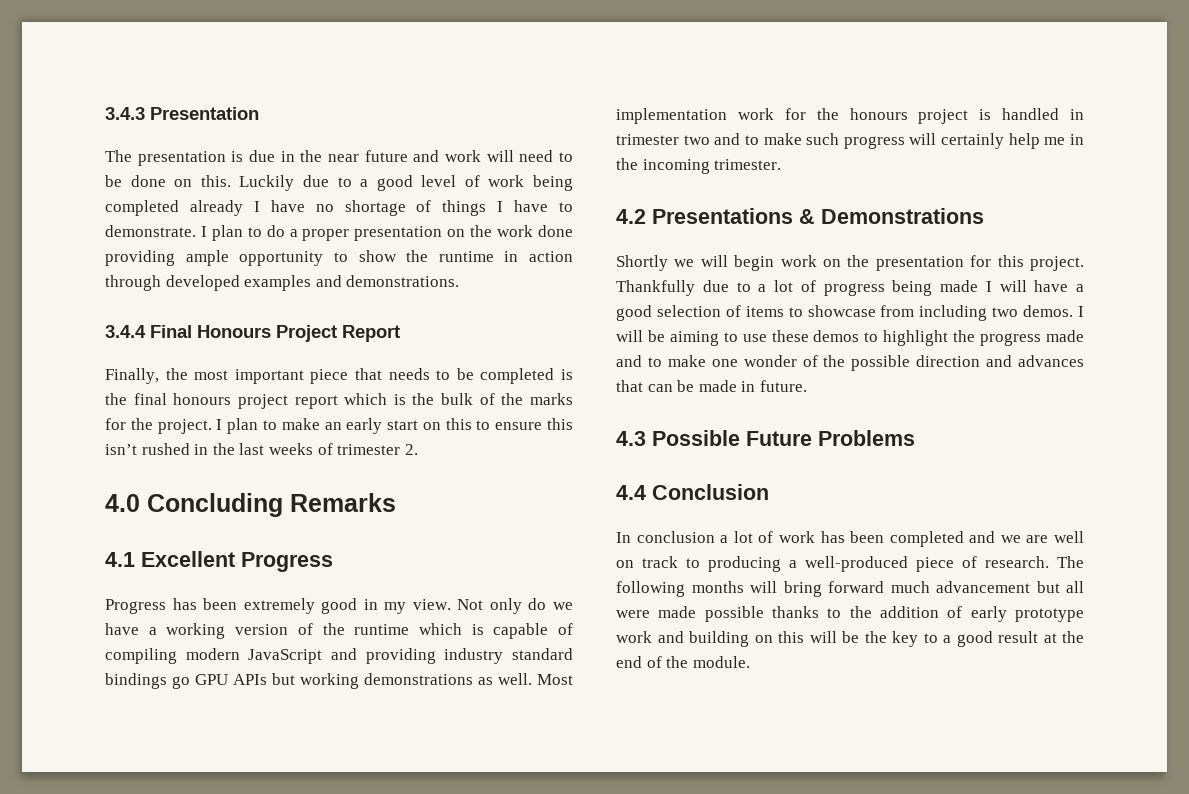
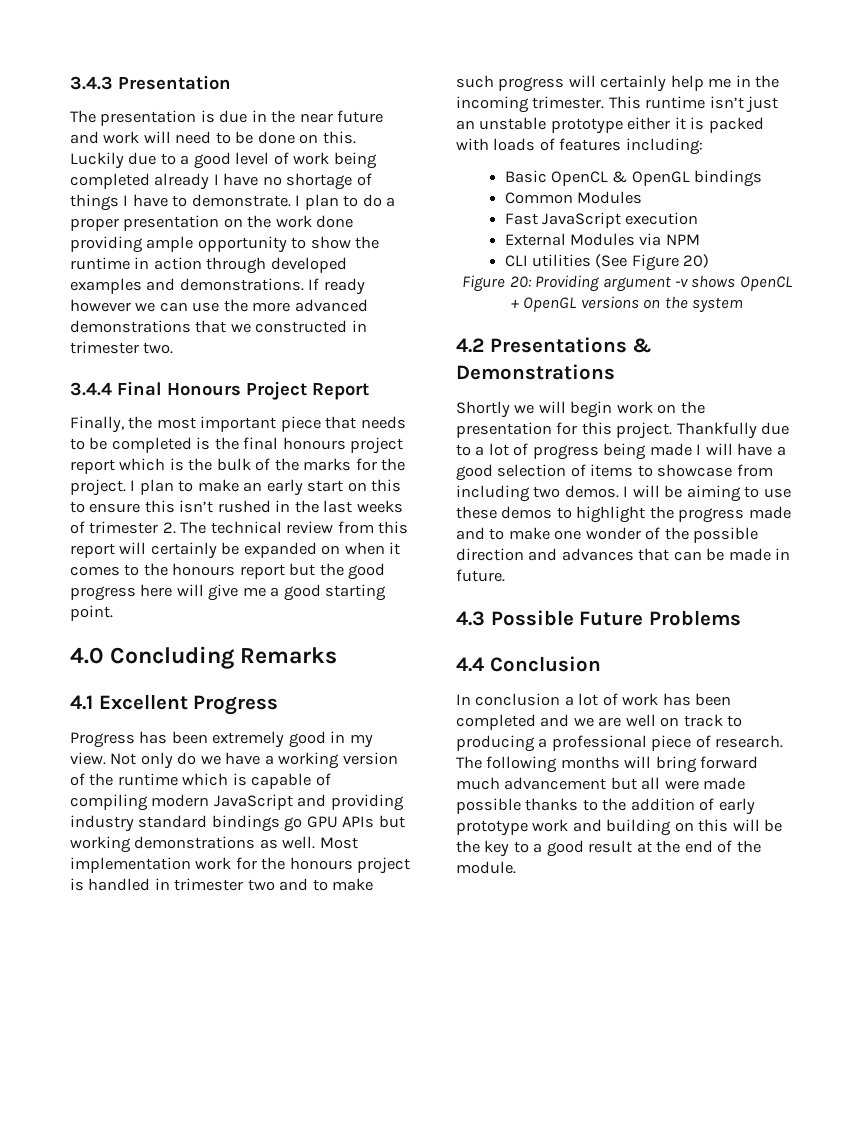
+ If ready however we can use the more advanced demonstrations that we constructed in trimester two.
- I plan to make an early start on this to ensure this isn’t rushed in the last weeks of trimester 2.
+ I plan to make an early start on this to ensure this isn’t rushed in the last weeks of trimester 2. The technical review from this report will certainly be expanded on when it comes to the honours report but the good progress here will give me a good starting point.
+ This runtime isn’t just an unstable prototype either it is packed with loads of features including:
+ Basic OpenCL & OpenGL bindings
+ Common Modules
+ Fast JavaScript execution
+ External Modules via NPM
+ CLI utilities (See Figure 20)
+ Figure 20: Providing argument -v shows OpenCL + OpenGL versions on the system
- In conclusion a lot of work has been completed and we are well on track to producing a well-produced piece of research.
+ In conclusion a lot of work has been completed and we are well on track to producing a professional piece of research.

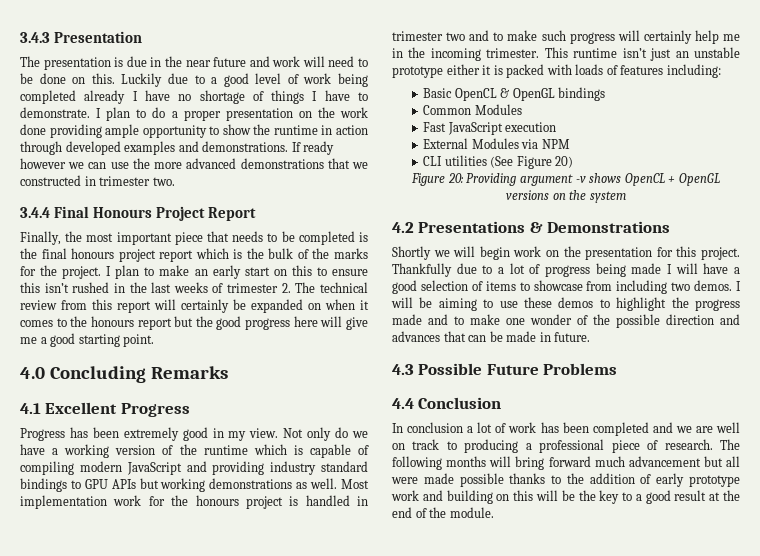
- Not only do we have a working version of the runtime which is capable of compiling modern JavaScript and providing industry standard bindings go GPU APIs but working demonstrations as well.
+ Not only do we have a working version of the runtime which is capable of compiling modern JavaScript and providing industry standard bindings to GPU APIs but working demonstrations as well.

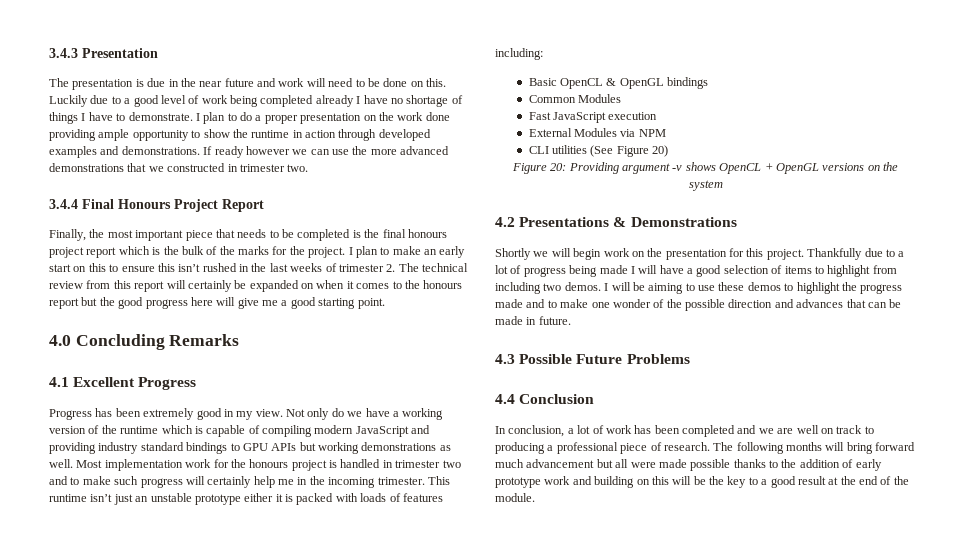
- Thankfully due to a lot of progress being made I will have a good selection of items to showcase from including two demos.
+ Thankfully due to a lot of progress being made I will have a good selection of items to highlight from including two demos.
- In conclusion a lot of work has been completed and we are well on track to producing a professional piece of research.
+ In conclusion, a lot of work has been completed and we are well on track to producing a professional piece of research.

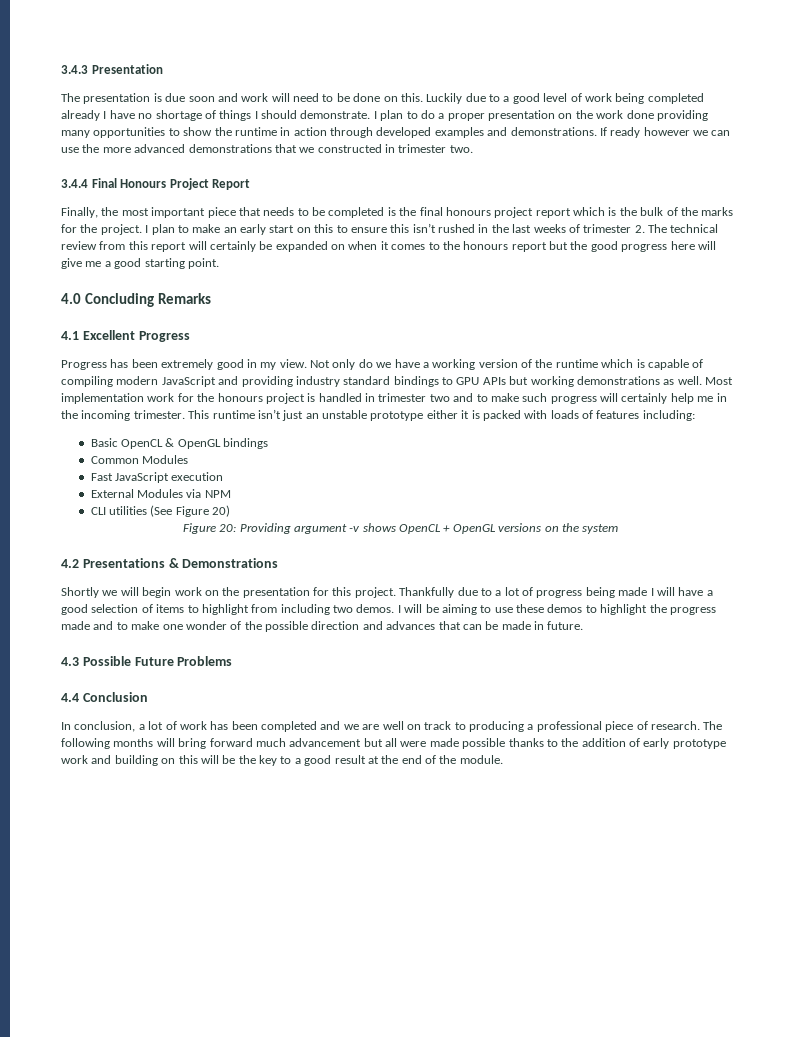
- The presentation is due in the near future and work will need to be done on this.
+ The presentation is due soon and work will need to be done on this.
- Luckily due to a good level of work being completed already I have no shortage of things I have to demonstrate.
+ Luckily due to a good level of work being completed already I have no shortage of things I should demonstrate.
- I plan to do a proper presentation on the work done providing ample opportunity to show the runtime in action through developed examples and demonstrations.
+ I plan to do a proper presentation on the work done providing many opportunities to show the runtime in action through developed examples and demonstrations.

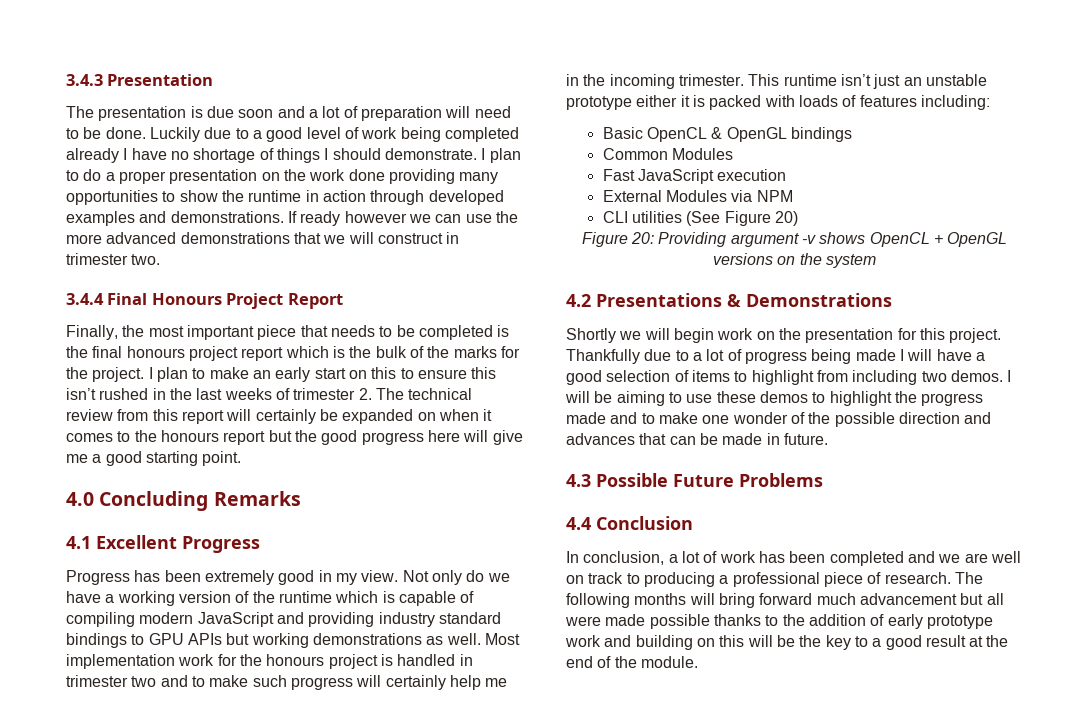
- The presentation is due soon and work will need to be done on this.
+ The presentation is due soon and a lot of preparation will need to be done.
- If ready however we can use the more advanced demonstrations that we constructed in trimester two.
+ If ready however we can use the more advanced demonstrations that we will construct in trimester two.

